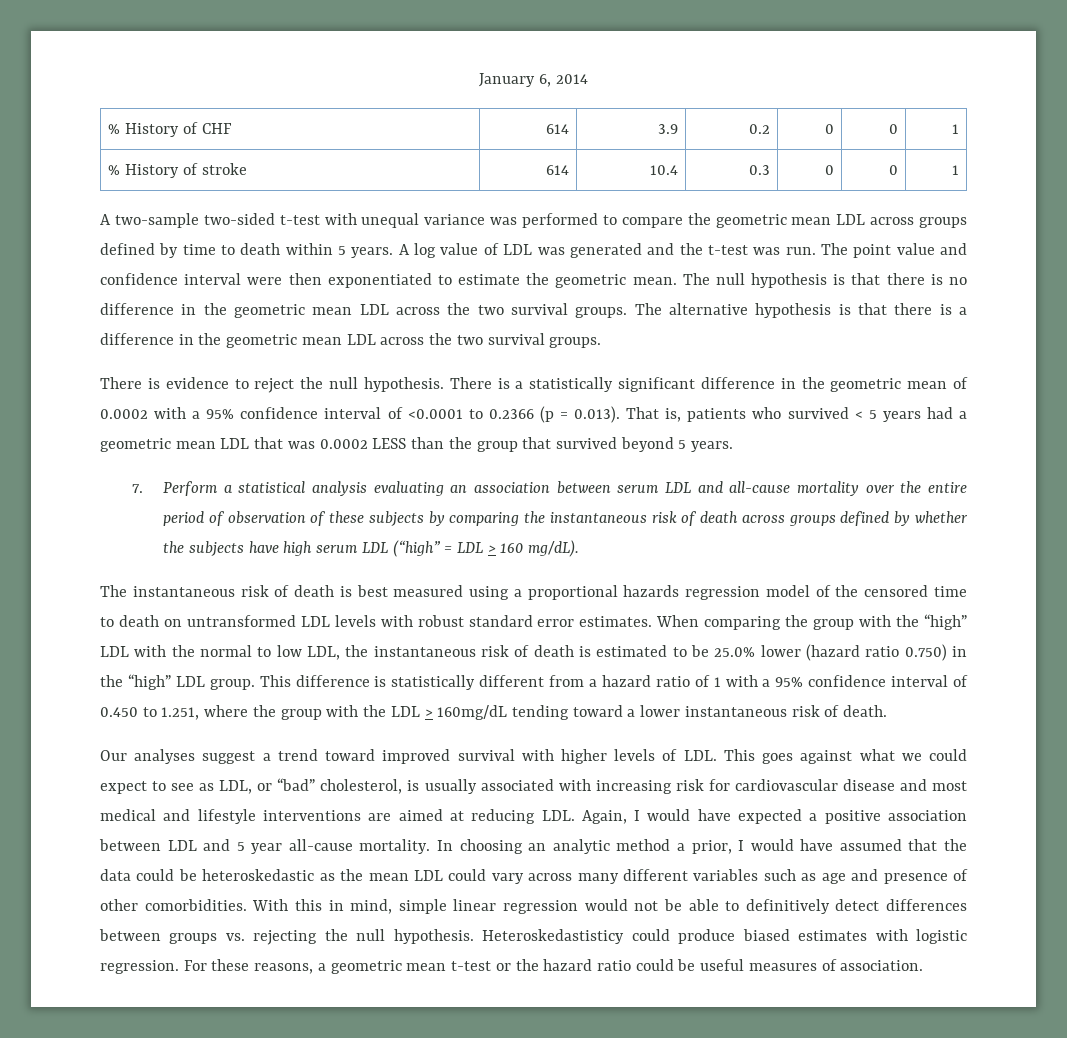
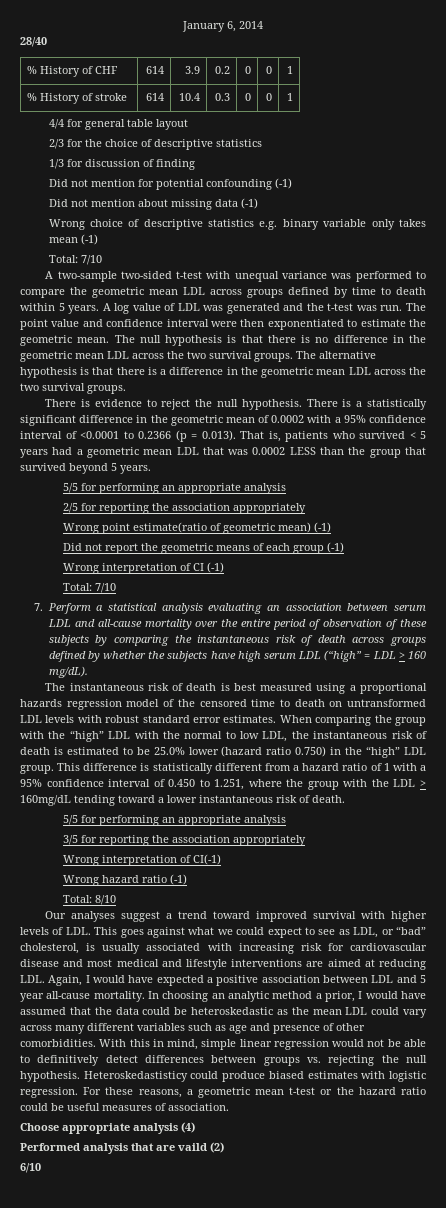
+ 28/40
+ 4/4 for general table layout
+ 2/3 for the choice of descriptive statistics
+ 1/3 for discussion of finding
+ Did not mention for potential confounding (-1)
+ Did not mention about missing data (-1)
+ Wrong choice of descriptive statistics e.g. binary variable only takes mean (-1)
+ Total: 7/10
  There is a statistically significant difference in the geometric mean of 0.0002 with a 95% confidence interval of <0.0001 to 0.2366 (p = 0.013). That is, patients who survived < 5 years had a geometric mean LDL that was 0.0002 LESS than the group that survived beyond 5 years.
+ 5/5 for performing an appropriate analysis
+ 2/5 for reporting the association appropriately
+ Wrong point estimate(ratio of geometric mean) (-1)
+ Did not report the geometric means of each group (-1)
+ Wrong interpretation of CI (-1)
+ Total: 7/10
  This difference is statistically different from a hazard ratio of 1 with a 95% confidence interval of 0.450 to 1.251, where the group with the LDL > 160mg/dL tending toward a lower instantaneous risk of death.
+ 5/5 for performing an appropriate analysis
+ 3/5 for reporting the association appropriately
+ Wrong interpretation of CI(-1)
+ Wrong hazard ratio (-1)
+ Total: 8/10
+ Choose appropriate analysis (4)
+ Performed analysis that are vaild (2)
+ 6/10

